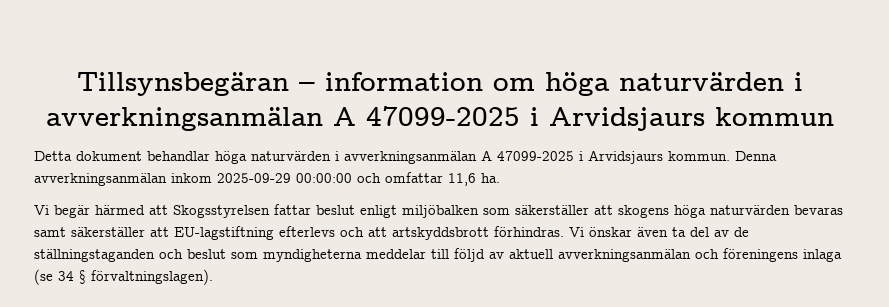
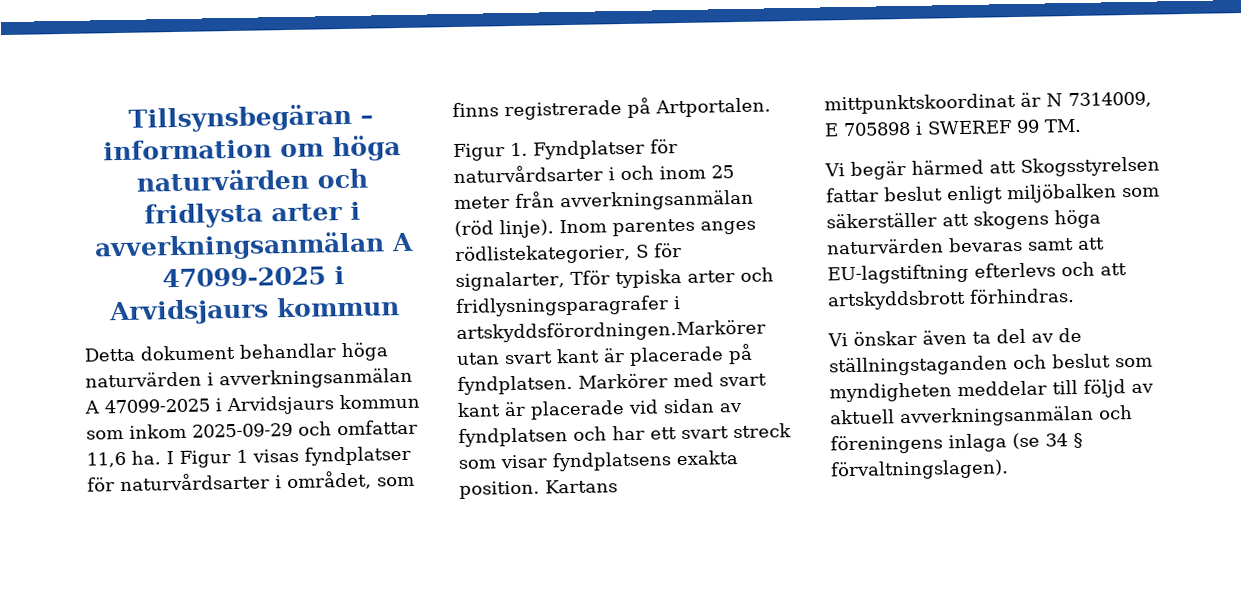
- Tillsynsbegäran – information om höga naturvärden i avverkningsanmälan A 47099-2025 i Arvidsjaurs kommun
+ Tillsynsbegäran – information om höga naturvärden och fridlysta arter i avverkningsanmälan A 47099-2025 i Arvidsjaurs kommun
- Detta dokument behandlar höga naturvärden i avverkningsanmälan A 47099-2025 i Arvidsjaurs kommun. Denna avverkningsanmälan inkom 2025-09-29 00:00:00 och omfattar 11,6 ha.
+ Detta dokument behandlar höga naturvärden i avverkningsanmälan A 47099-2025 i Arvidsjaurs kommun som inkom 2025-09-29 och omfattar 11,6 ha. I Figur 1 visas fyndplatser för naturvårdsarter i området, som finns registrerade på Artportalen.
+ Figur 1. Fyndplatser för naturvårdsarter i och inom 25 meter från avverkningsanmälan (röd linje). Inom parentes anges rödlistekategorier, S för signalarter, Tför typiska arter och fridlysningsparagrafer i artskyddsförordningen.Markörer utan svart kant är placerade på fyndplatsen. Markörer med svart kant är placerade vid sidan av fyndplatsen och har ett svart streck som visar fyndplatsens exakta position. Kartans mittpunktskoordinat är N 7314009, E 705898 i SWEREF 99 TM.
- Vi begär härmed att Skogsstyrelsen fattar beslut enligt miljöbalken som säkerställer att skogens höga naturvärden bevaras samt säkerställer att EU-lagstiftning efterlevs och att artskyddsbrott förhindras. Vi önskar även ta del av de ställningstaganden och beslut som myndigheterna meddelar till följd av aktuell avverkningsanmälan och föreningens inlaga (se 34 § förvaltningslagen).
+ Vi begär härmed att Skogsstyrelsen fattar beslut enligt miljöbalken som säkerställer att skogens höga naturvärden bevaras samt att EU-lagstiftning efterlevs och att artskyddsbrott förhindras.
+ Vi önskar även ta del av de ställningstaganden och beslut som myndigheten meddelar till följd av aktuell avverkningsanmälan och föreningens inlaga (se 34 § förvaltningslagen).

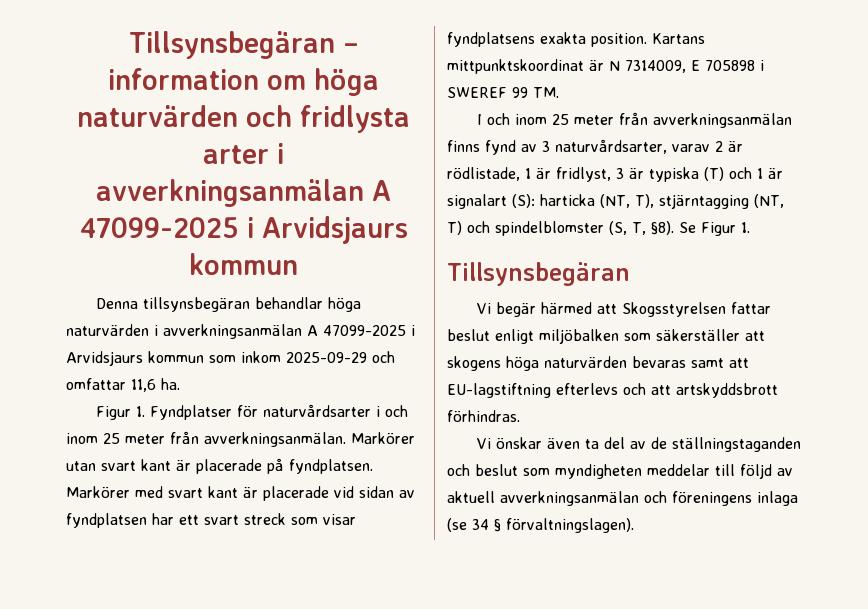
- Detta dokument behandlar höga naturvärden i avverkningsanmälan A 47099-2025 i Arvidsjaurs kommun som inkom 2025-09-29 och omfattar 11,6 ha. I Figur 1 visas fyndplatser för naturvårdsarter i området, som finns registrerade på Artportalen.
+ Denna tillsynsbegäran behandlar höga naturvärden i avverkningsanmälan A 47099-2025 i Arvidsjaurs kommun som inkom 2025-09-29 och omfattar 11,6 ha.
- Figur 1. Fyndplatser för naturvårdsarter i och inom 25 meter från avverkningsanmälan (röd linje). Inom parentes anges rödlistekategorier, S för signalarter, Tför typiska arter och fridlysningsparagrafer i artskyddsförordningen.Markörer utan svart kant är placerade på fyndplatsen.
+ Figur 1. Fyndplatser för naturvårdsarter i och inom 25 meter från avverkningsanmälan. Markörer utan svart kant är placerade på fyndplatsen.
- Markörer med svart kant är placerade vid sidan av fyndplatsen och har ett svart streck som visar fyndplatsens exakta position.
+ Markörer med svart kant är placerade vid sidan av fyndplatsen har ett svart streck som visar fyndplatsens exakta position.
+ I och inom 25 meter från avverkningsanmälan finns fynd av 3 naturvårdsarter, varav 2 är rödlistade, 1 är fridlyst, 3 är typiska (T) och 1 är signalart (S): harticka (NT, T), stjärntagging (NT, T) och spindelblomster (S, T, §8). Se Figur 1.
+ Tillsynsbegäran

